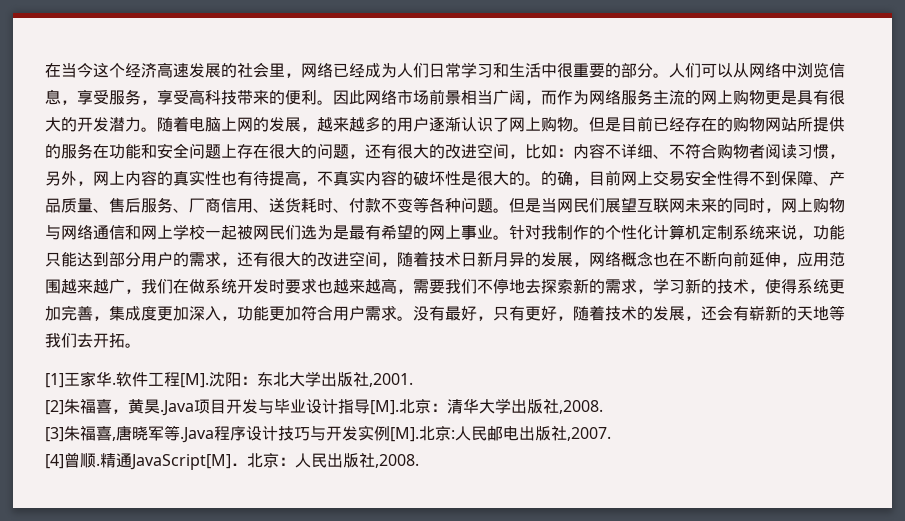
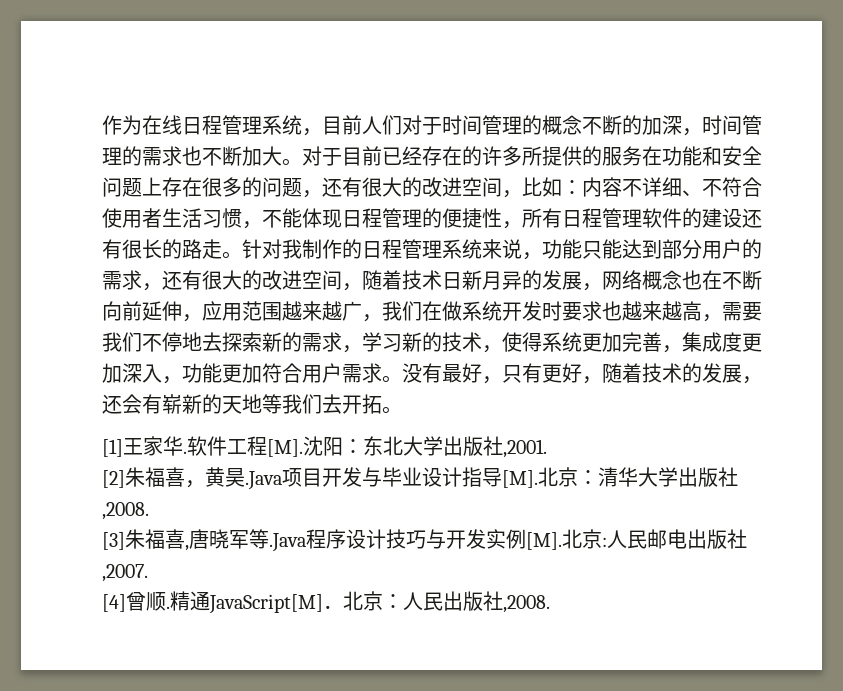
- 在当今这个经济高速发展的社会里，网络已经成为人们日常学习和生活中很重要的部分。人们可以从网络中浏览信息，享受服务，享受高科技带来的便利。因此网络市场前景相当广阔，而作为网络服务主流的网上购物更是具有很大的开发潜力。随着电脑上网的发展，越来越多的用户逐渐认识了网上购物。但是目前已经存在的购物网站所提供的服务在功能和安全问题上存在很大的问题，还有很大的改进空间，比如：
+ 作为在线日程管理系统，目前人们对于时间管理的概念不断的加深，时间管理的需求也不断加大。对于目前已经存在的许多所提供的服务在功能和安全问题上存在很多的问题，还有很大的改进空间，比如：
- 内容不详细、不符合购物者阅读习惯，另外，网上内容的真实性也有待提高，不真实内容的破坏性是很大的。的确，目前网上交易安全性得不到保障、产品质量、售后服务、厂商信用、送货耗时、付款不变等各种问题。但是当网民们展望互联网未来的同时，网上购物与网络通信和网上学校一起被网民们选为是最有希望的网上事业。针对我制作的个性化计算机定制系统来说，功能只能达到部分用户的需求，还有很大的改进空间，随着技术日新月异的发展，网络概念也在不断向前延伸，应用范围越来越广，我们在做系统开发时要求也越来越高，需要我们不停地去探索新的需求，学习新的技术，使得系统更加完善，集成度更加深入，功能更加符合用户需求。
+ 内容不详细、不符合使用者生活习惯，不能体现日程管理的便捷性，所有日程管理软件的建设还有很长的路走。针对我制作的日程管理系统来说，功能只能达到部分用户的需求，还有很大的改进空间，随着技术日新月异的发展，网络概念也在不断向前延伸，应用范围越来越广，我们在做系统开发时要求也越来越高，需要我们不停地去探索新的需求，学习新的技术，使得系统更加完善，集成度更加深入，功能更加符合用户需求。

